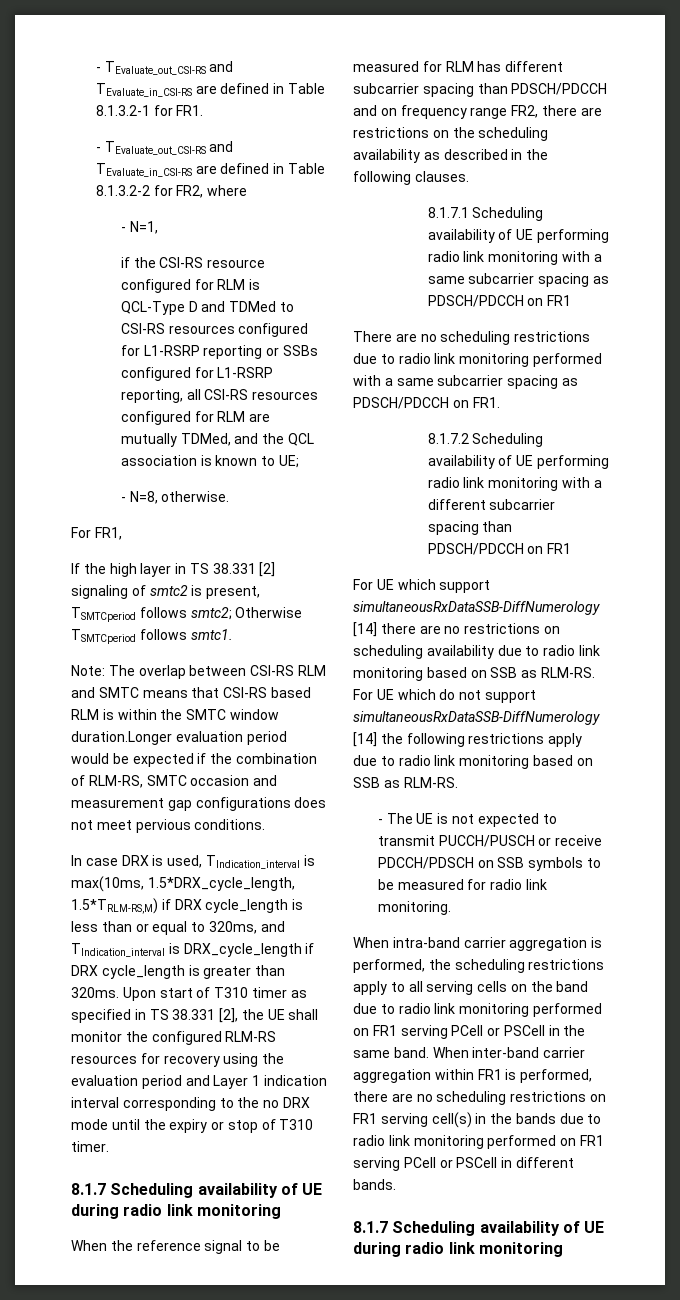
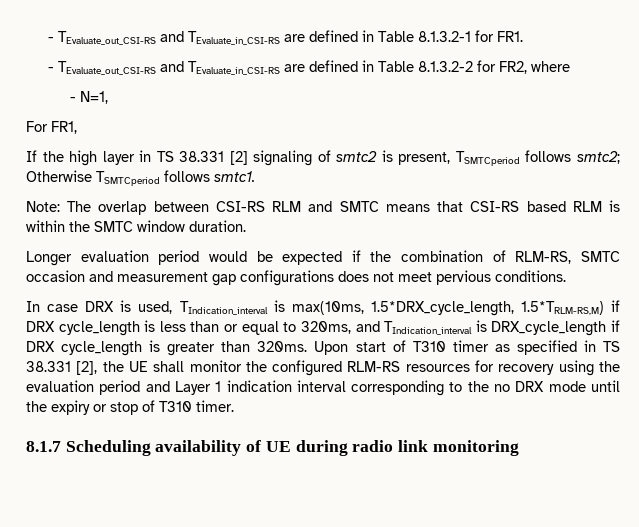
- if the CSI-RS resource configured for RLM is QCL-Type D and TDMed to CSI-RS resources configured for L1-RSRP reporting or SSBs configured for L1-RSRP reporting, all CSI-RS resources configured for RLM are mutually TDMed, and the QCL association is known to UE;
- - N=8, otherwise.
- Note: The overlap between CSI-RS RLM and SMTC means that CSI-RS based RLM is within the SMTC window duration.Longer evaluation period would be expected if the combination of RLM-RS, SMTC occasion and measurement gap configurations does not meet pervious conditions.
+ Note: The overlap between CSI-RS RLM and SMTC means that CSI-RS based RLM is within the SMTC window duration.
+ Longer evaluation period would be expected if the combination of RLM-RS, SMTC occasion and measurement gap configurations does not meet pervious conditions.
- When the reference signal to be measured for RLM has different subcarrier spacing than PDSCH/PDCCH and on frequency range FR2, there are restrictions on the scheduling availability as described in the following clauses.
- 8.1.7.1 Scheduling availability of UE performing radio link monitoring with a same subcarrier spacing as PDSCH/PDCCH on FR1
- There are no scheduling restrictions due to radio link monitoring performed with a same subcarrier spacing as PDSCH/PDCCH on FR1.
- 8.1.7.2 Scheduling availability of UE performing radio link monitoring with a different subcarrier spacing than PDSCH/PDCCH on FR1
- For UE which support simultaneousRxDataSSB-DiffNumerology [14] there are no restrictions on scheduling availability due to radio link monitoring based on SSB as RLM-RS. For UE which do not support simultaneousRxDataSSB-DiffNumerology [14] the following restrictions apply due to radio link monitoring based on SSB as RLM-RS.
- - The UE is not expected to transmit PUCCH/PUSCH or receive PDCCH/PDSCH on SSB symbols to be measured for radio link monitoring.
- When intra-band carrier aggregation is performed, the scheduling restrictions apply to all serving cells on the band due to radio link monitoring performed on FR1 serving PCell or PSCell in the same band. When inter-band carrier aggregation within FR1 is performed, there are no scheduling restrictions on FR1 serving cell(s) in the bands due to radio link monitoring performed on FR1 serving PCell or PSCell in different bands.
- 8.1.7 Scheduling availability of UE during radio link monitoring

